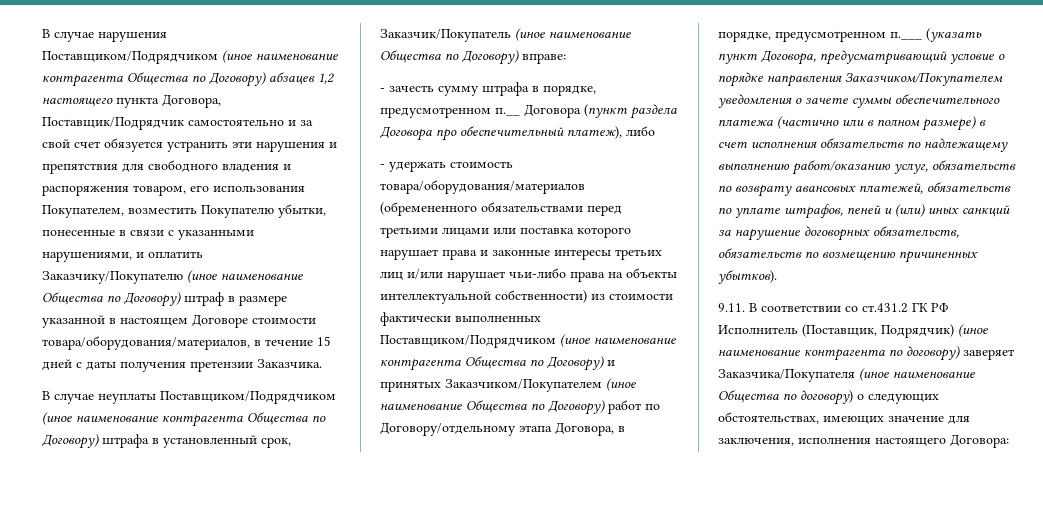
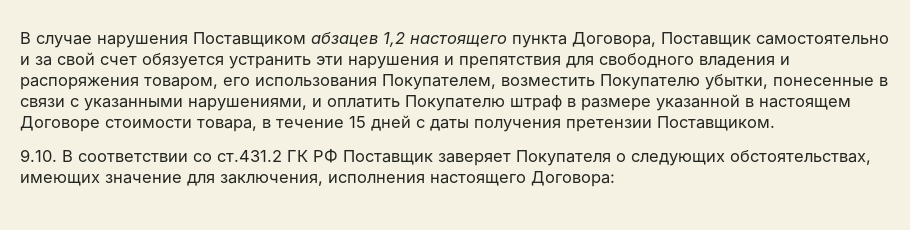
- В случае нарушения Поставщиком/Подрядчиком (иное наименование контрагента Общества по Договору) абзацев 1,2 настоящего пункта Договора, Поставщик/Подрядчик самостоятельно и за свой счет обязуется устранить эти нарушения и препятствия для свободного владения и распоряжения товаром, его использования Покупателем, возместить Покупателю убытки, понесенные в связи с указанными нарушениями, и оплатить Заказчику/Покупателю (иное наименование Общества по Договору) штраф в размере указанной в настоящем Договоре стоимости товара/оборудования/материалов, в течение 15 дней с даты получения претензии Заказчика.
- В случае неуплаты Поставщиком/Подрядчиком (иное наименование контрагента Общества по Договору) штрафа в установленный срок, Заказчик/Покупатель (иное наименование Общества по Договору) вправе:
- - зачесть сумму штрафа в порядке, предусмотренном п.__ Договора (пункт раздела Договора про обеспечительный платеж), либо
- - удержать стоимость товара/оборудования/материалов (обремененного обязательствами перед третьими лицами или поставка которого нарушает права и законные интересы третьих лиц и/или нарушает чьи-либо права на объекты интеллектуальной собственности) из стоимости фактически выполненных Поставщиком/Подрядчиком (иное наименование контрагента Общества по Договору) и принятых Заказчиком/Покупателем (иное наименование Общества по Договору) работ по Договору/отдельному этапа Договора, в порядке, предусмотренном п.___ (указать пункт Договора, предусматривающий условие о порядке направления Заказчиком/Покупателем уведомления о зачете суммы обеспечительного платежа (частично или в полном размере) в счет исполнения обязательств по надлежащему выполнению работ/оказанию услуг, обязательств по возврату авансовых платежей, обязательств по уплате штрафов, пеней и (или) иных санкций за нарушение договорных обязательств, обязательств по возмещению причиненных убытков).
- 9.11. В соответствии со ст.431.2 ГК РФ Исполнитель (Поставщик, Подрядчик) (иное наименование контрагента по договору) заверяет Заказчика/Покупателя (иное наименование Общества по договору) о следующих обстоятельствах, имеющих значение для заключения, исполнения настоящего Договора:
+ В случае нарушения Поставщиком абзацев 1,2 настоящего пункта Договора, Поставщик самостоятельно и за свой счет обязуется устранить эти нарушения и препятствия для свободного владения и распоряжения товаром, его использования Покупателем, возместить Покупателю убытки, понесенные в связи с указанными нарушениями, и оплатить Покупателю штраф в размере указанной в настоящем Договоре стоимости товара, в течение 15 дней с даты получения претензии Поставщиком.
+ 9.10. В соответствии со ст.431.2 ГК РФ Поставщик заверяет Покупателя о следующих обстоятельствах, имеющих значение для заключения, исполнения настоящего Договора:

